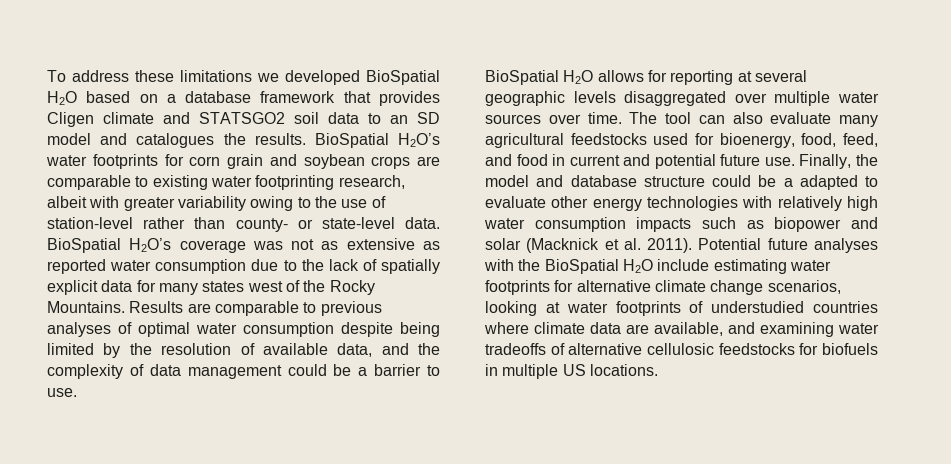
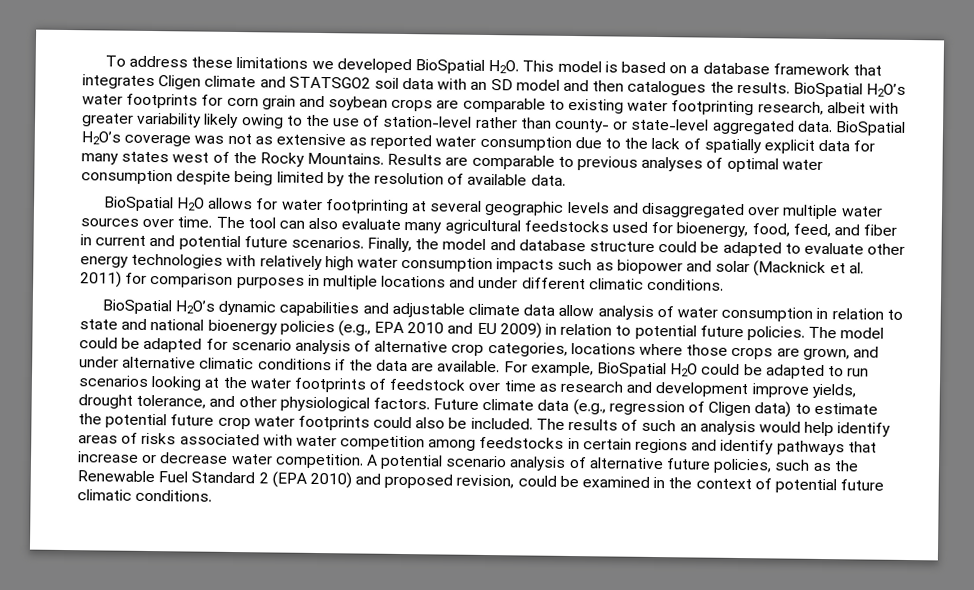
- To address these limitations we developed BioSpatial H2O based on a database framework that provides Cligen climate and STATSGO2 soil data to an SD model and catalogues the results.
+ To address these limitations we developed BioSpatial H2O. This model is based on a database framework that integrates Cligen climate and STATSGO2 soil data with an SD model and then catalogues the results.
- BioSpatial H2O’s water footprints for corn grain and soybean crops are comparable to existing water footprinting research, albeit with greater variability owing to the use of station-level rather than county- or state-level data.
+ BioSpatial H2O’s water footprints for corn grain and soybean crops are comparable to existing water footprinting research, albeit with greater variability likely owing to the use of station-level rather than county- or state-level aggregated data.
- Results are comparable to previous analyses of optimal water consumption despite being limited by the resolution of available data, and the complexity of data management could be a barrier to use.
+ Results are comparable to previous analyses of optimal water consumption despite being limited by the resolution of available data.
- BioSpatial H2O allows for reporting at several geographic levels disaggregated over multiple water sources over time.
+ BioSpatial H2O allows for water footprinting at several geographic levels and disaggregated over multiple water sources over time.
- The tool can also evaluate many agricultural feedstocks used for bioenergy, food, feed, and food in current and potential future use.
+ The tool can also evaluate many agricultural feedstocks used for bioenergy, food, feed, and fiber in current and potential future scenarios.
- Finally, the model and database structure could be a adapted to evaluate other energy technologies with relatively high water consumption impacts such as biopower and solar (Macknick et al. 2011). Potential future analyses with the BioSpatial H2O include estimating water footprints for alternative climate change scenarios, looking at water footprints of understudied countries where climate data are available, and examining water tradeoffs of alternative cellulosic feedstocks for biofuels in multiple US locations.
+ Finally, the model and database structure could be adapted to evaluate other energy technologies with relatively high water consumption impacts such as biopower and solar (Macknick et al. 2011) for comparison purposes in multiple locations and under different climatic conditions.
+ BioSpatial H2O’s dynamic capabilities and adjustable climate data allow analysis of water consumption in relation to state and national bioenergy policies (e.g., EPA 2010 and EU 2009) in relation to potential future policies. The model could be adapted for scenario analysis of alternative crop categories, locations where those crops are grown, and under alternative climatic conditions if the data are available. For example, BioSpatial H2O could be adapted to run scenarios looking at the water footprints of feedstock over time as research and development improve yields, drought tolerance, and other physiological factors. Future climate data (e.g., regression of Cligen data) to estimate the potential future crop water footprints could also be included. The results of such an analysis would help identify areas of risks associated with water competition among feedstocks in certain regions and identify pathways that increase or decrease water competition. A potential scenario analysis of alternative future policies, such as the Renewable Fuel Standard 2 (EPA 2010) and proposed revision, could be examined in the context of potential future climatic conditions.

